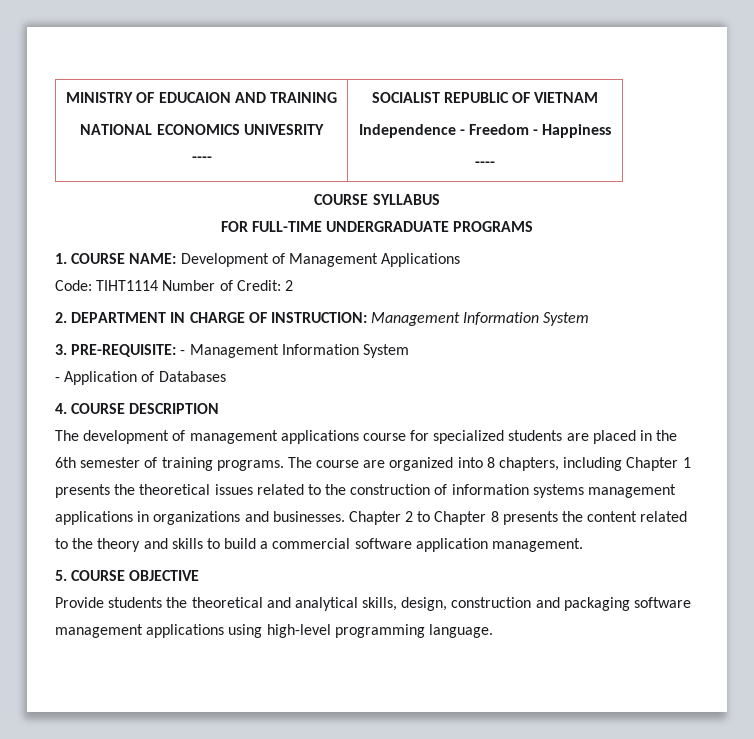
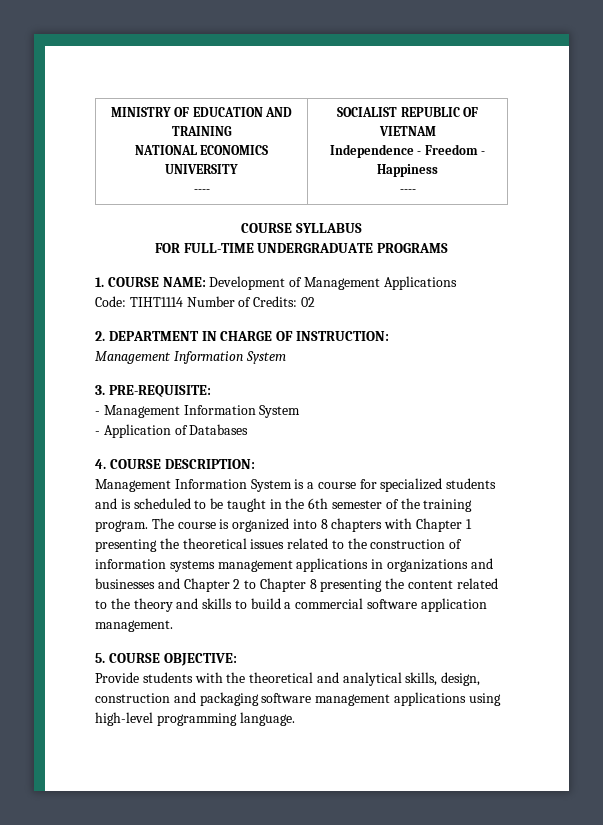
- MINISTRY OF EDUCAION AND TRAINING
- NATIONAL ECONOMICS UNIVESRITY
+ MINISTRY OF EDUCATION AND TRAINING
+ NATIONAL ECONOMICS UNIVERSITY
- Code: TIHT1114 Number of Credit: 2
+ Code: TIHT1114 Number of Credits: 02
- 2. DEPARTMENT IN CHARGE OF INSTRUCTION: Management Information System
+ 2. DEPARTMENT IN CHARGE OF INSTRUCTION:
+ Management Information System
- 3. PRE-REQUISITE: - Management Information System
+ 3. PRE-REQUISITE:
+ - Management Information System
- 4. COURSE DESCRIPTION
- The development of management applications course for specialized students are placed in the 6th semester of training programs.
+ 4. COURSE DESCRIPTION:
+ Management Information System is a course for specialized students and is scheduled to be taught in the 6th semester of the training program.
- The course are organized into 8 chapters, including Chapter 1 presents the theoretical issues related to the construction of information systems management applications in organizations and businesses. Chapter 2 to Chapter 8 presents the content related to the theory and skills to build a commercial software application management.
+ The course is organized into 8 chapters with Chapter 1 presenting the theoretical issues related to the construction of information systems management applications in organizations and businesses and Chapter 2 to Chapter 8 presenting the content related to the theory and skills to build a commercial software application management.
- 5. COURSE OBJECTIVE
+ 5. COURSE OBJECTIVE:
- Provide students the theoretical and analytical skills, design, construction and packaging software management applications using high-level programming language.
+ Provide students with the theoretical and analytical skills, design, construction and packaging software management applications using high-level programming language.

